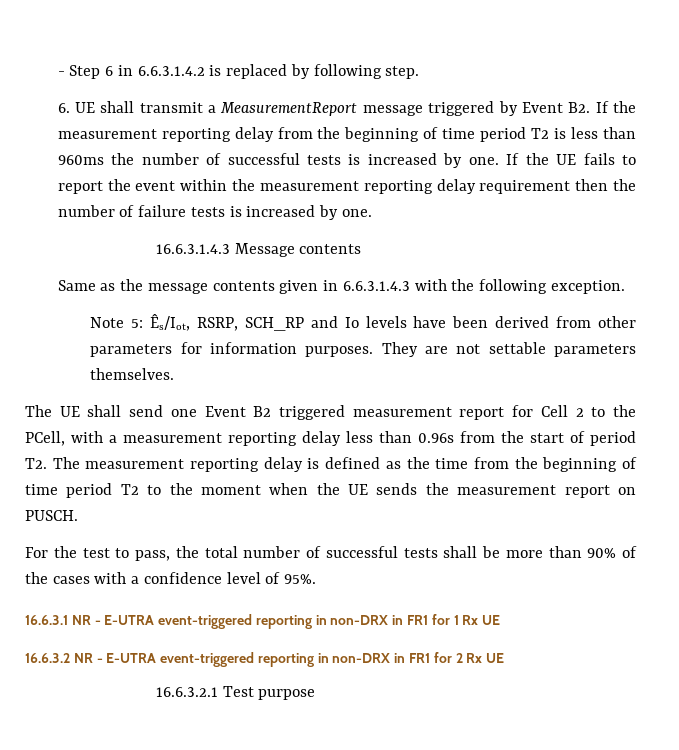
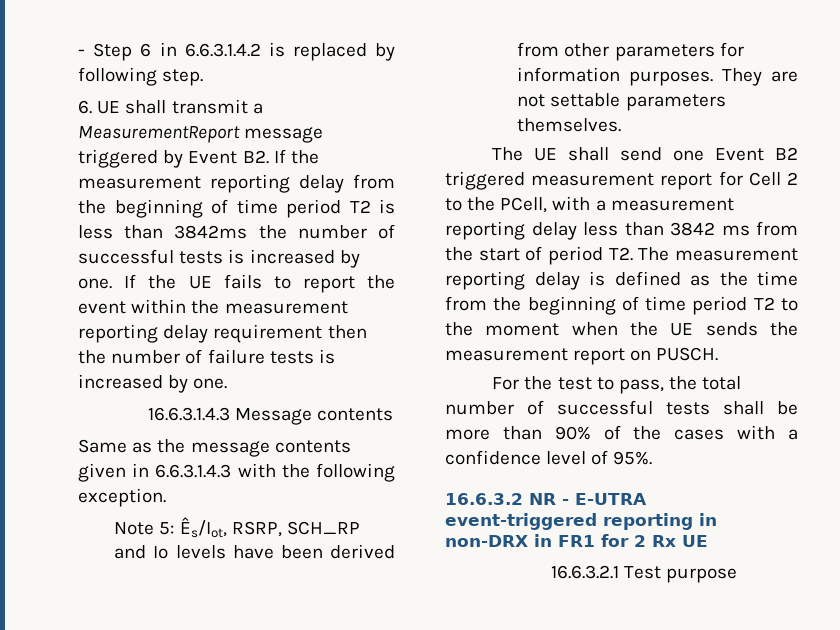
- 6. UE shall transmit a MeasurementReport message triggered by Event B2. If the measurement reporting delay from the beginning of time period T2 is less than 960ms the number of successful tests is increased by one.
+ 6. UE shall transmit a MeasurementReport message triggered by Event B2. If the measurement reporting delay from the beginning of time period T2 is less than 3842ms the number of successful tests is increased by one.
- The UE shall send one Event B2 triggered measurement report for Cell 2 to the PCell, with a measurement reporting delay less than 0.96s from the start of period T2. The measurement reporting delay is defined as the time from the beginning of time period T2 to the moment when the UE sends the measurement report on PUSCH.
+ The UE shall send one Event B2 triggered measurement report for Cell 2 to the PCell, with a measurement reporting delay less than 3842 ms from the start of period T2. The measurement reporting delay is defined as the time from the beginning of time period T2 to the moment when the UE sends the measurement report on PUSCH.
- 16.6.3.1 NR - E-UTRA event-triggered reporting in non-DRX in FR1 for 1 Rx UE

